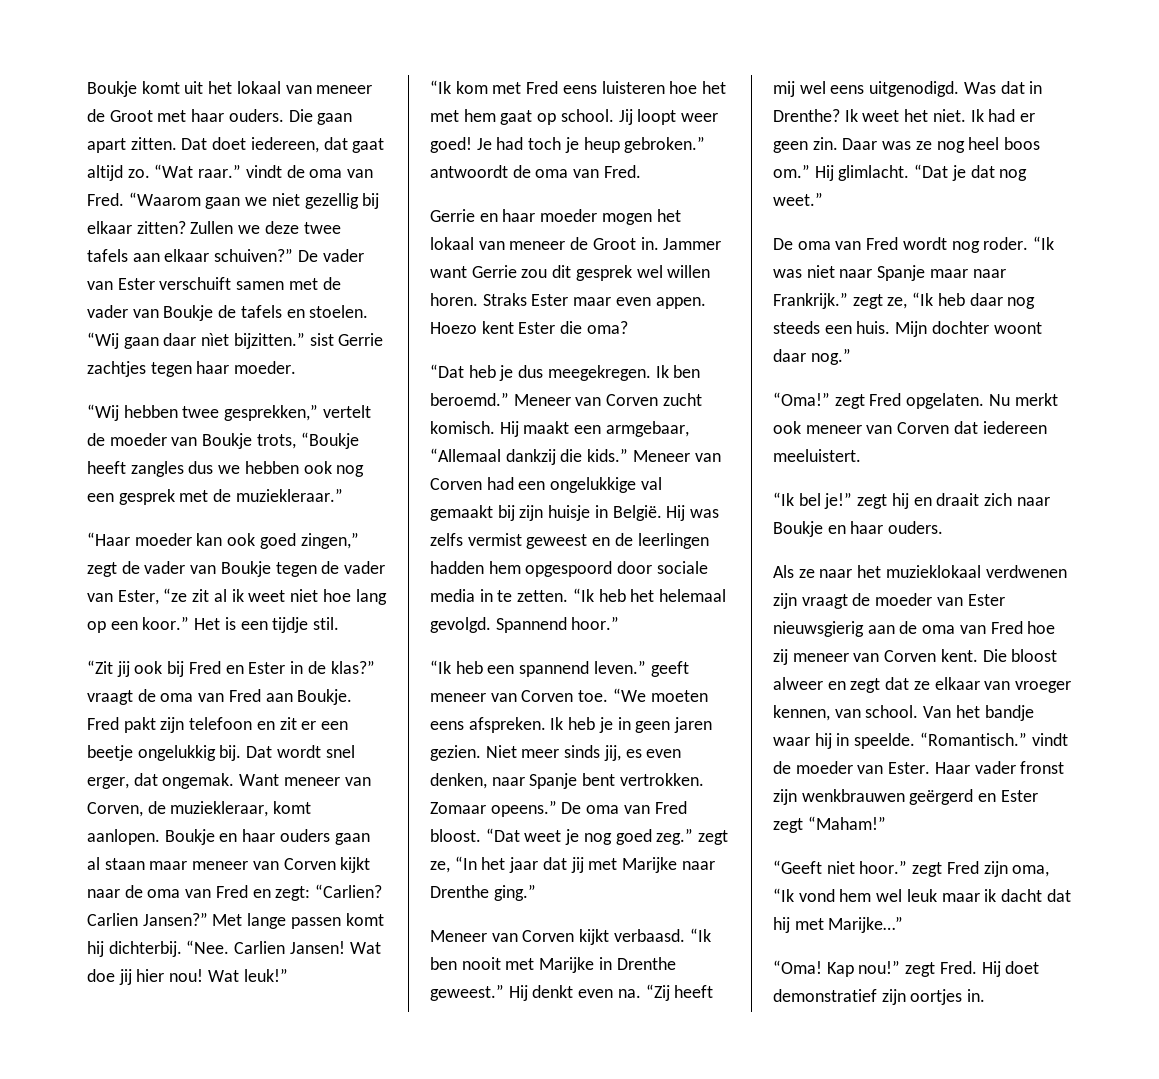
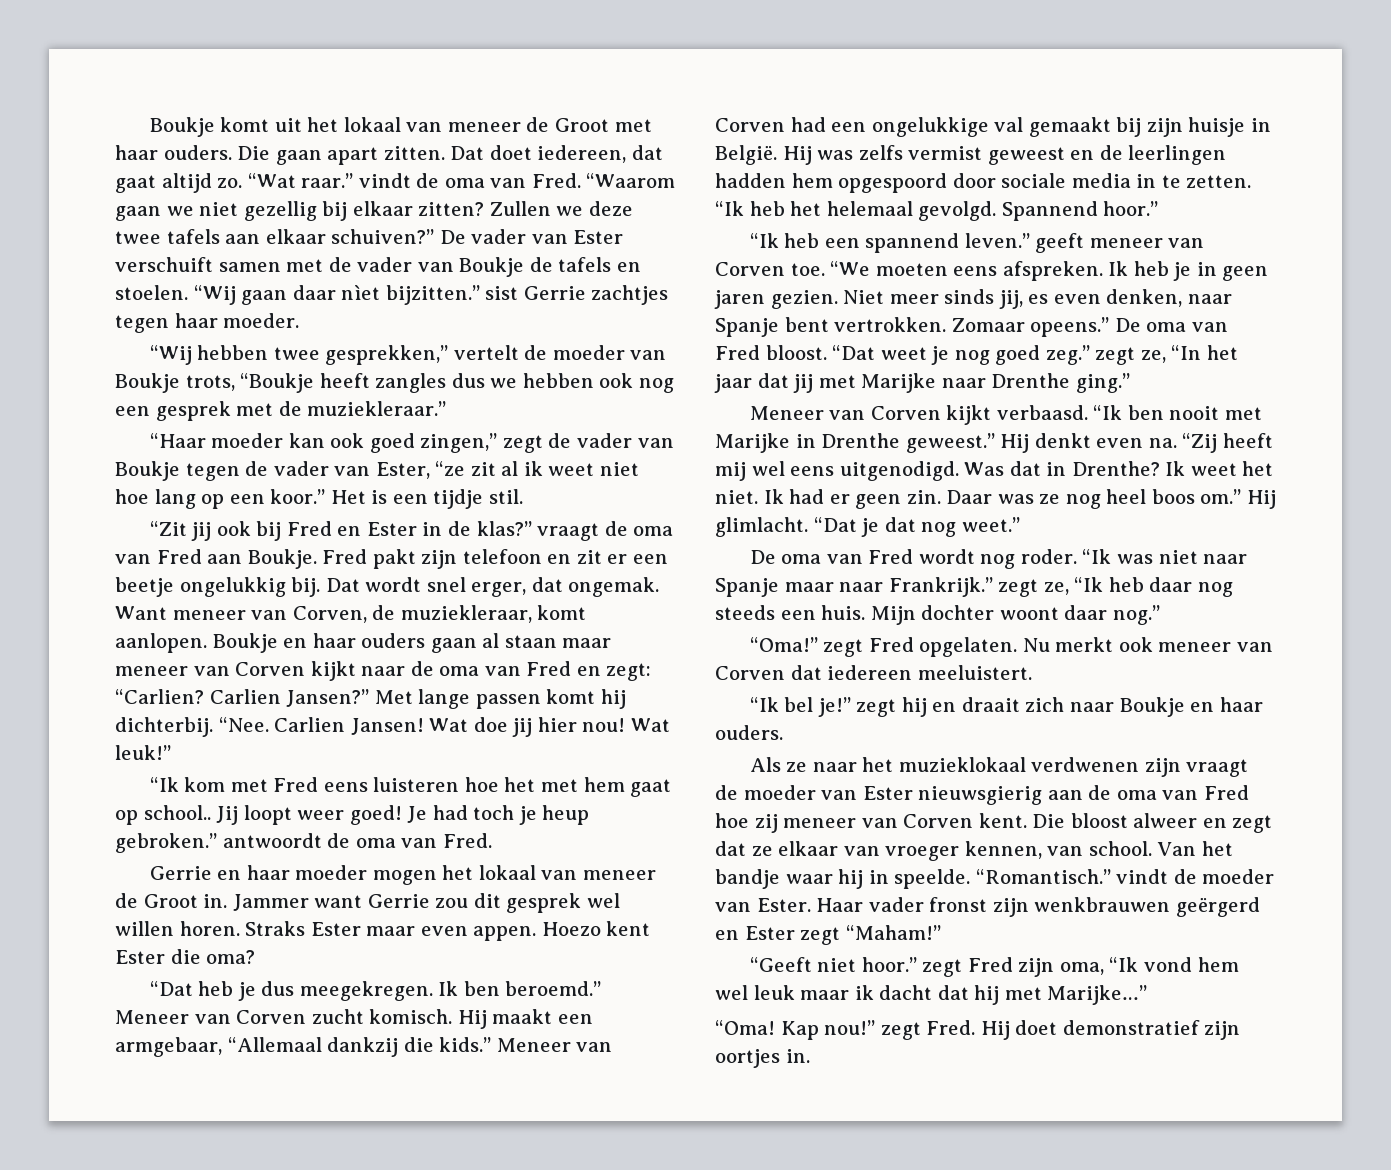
- “Ik kom met Fred eens luisteren hoe het met hem gaat op school.
+ “Ik kom met Fred eens luisteren hoe het met hem gaat op school..

